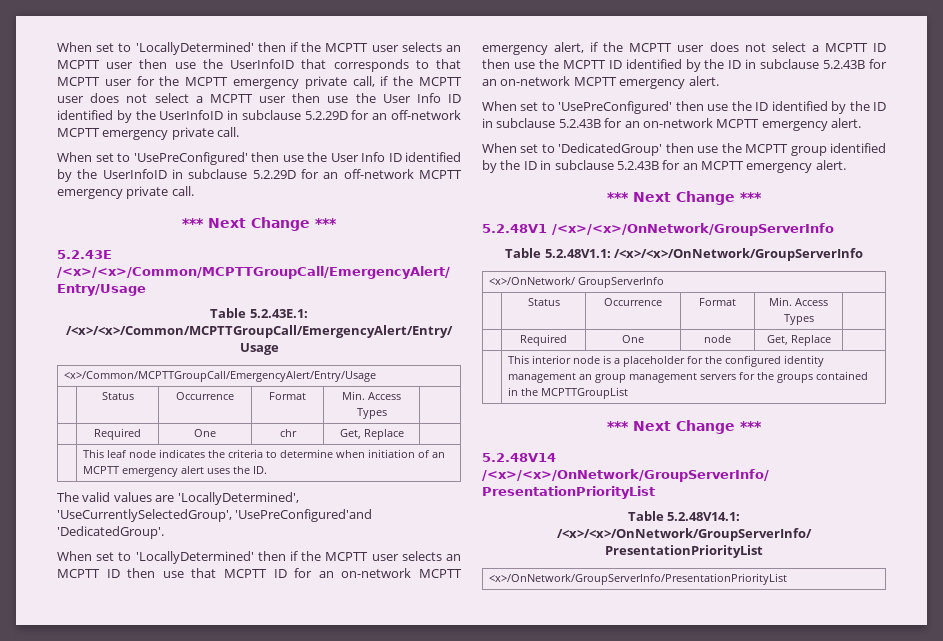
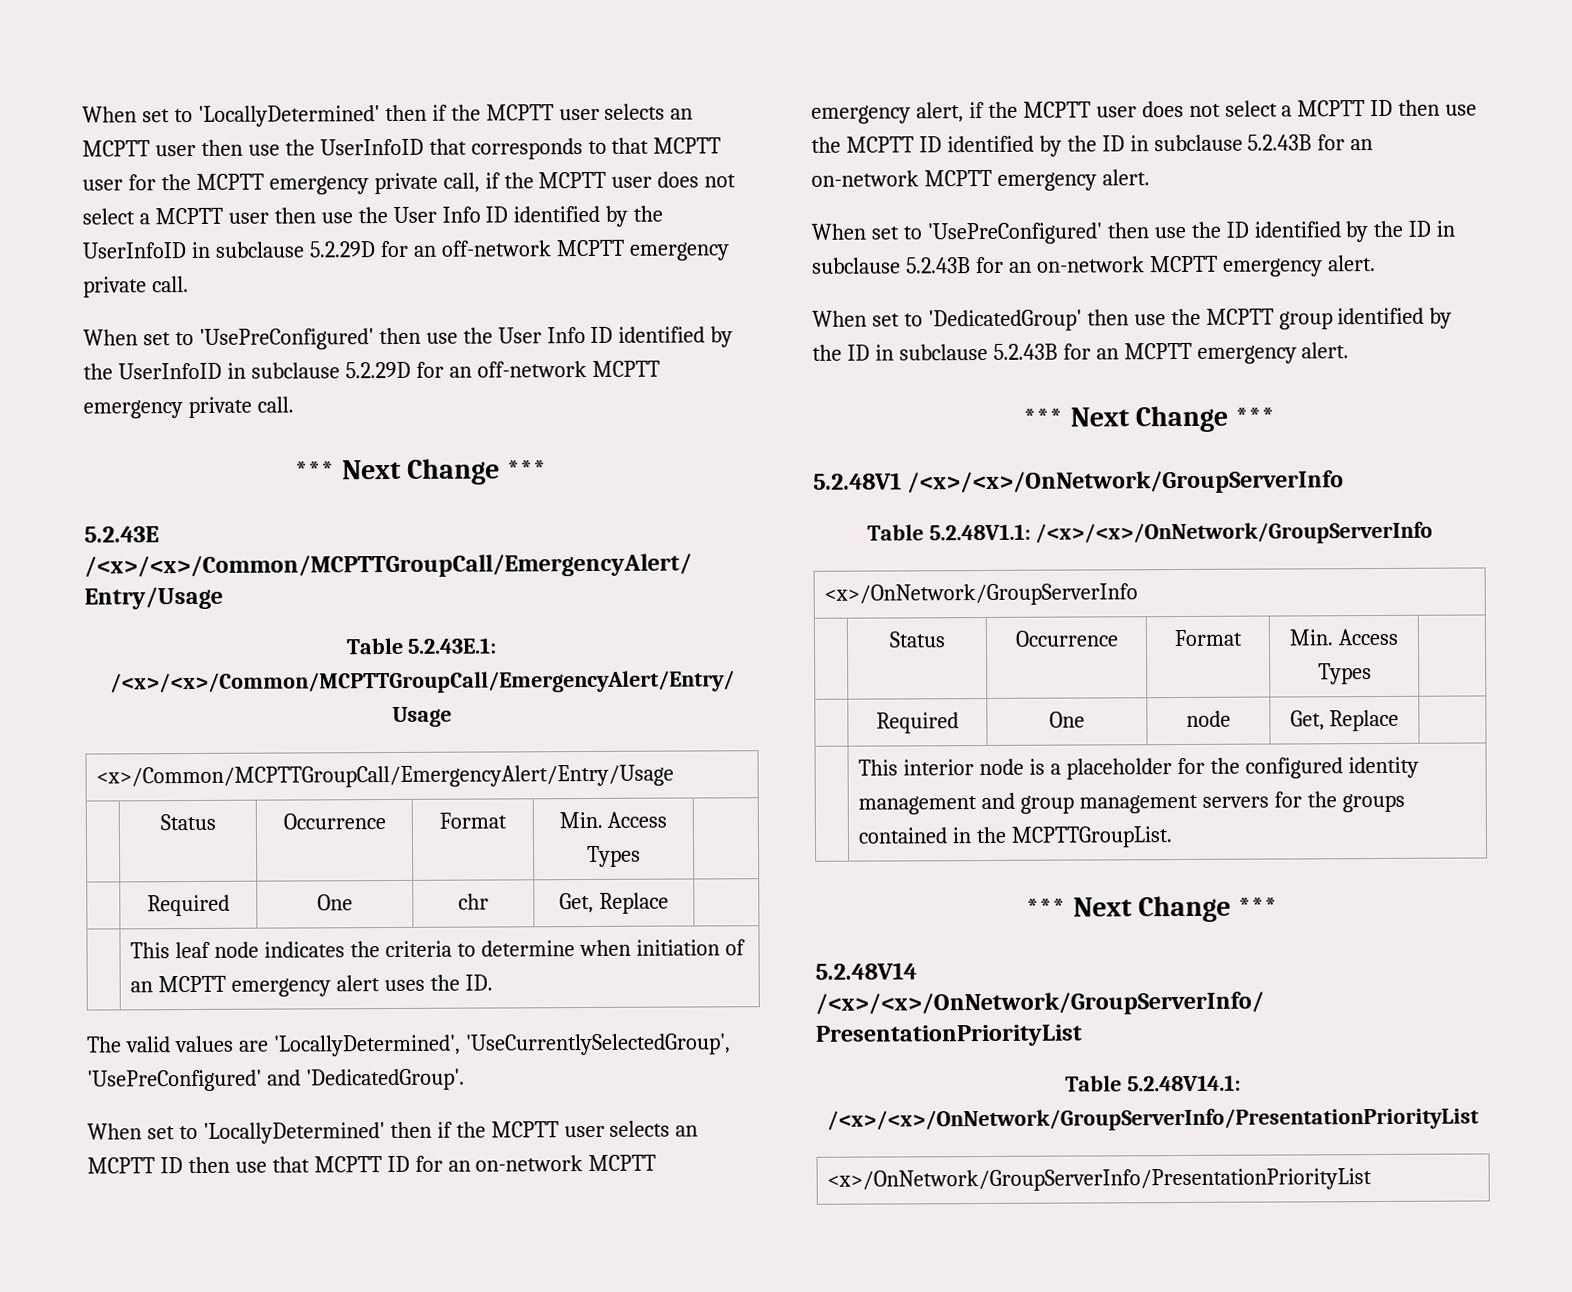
- The valid values are 'LocallyDetermined', 'UseCurrentlySelectedGroup', 'UsePreConfigured'and 'DedicatedGroup'.
+ The valid values are 'LocallyDetermined', 'UseCurrentlySelectedGroup', 'UsePreConfigured' and 'DedicatedGroup'.
- <x>/OnNetwork/ GroupServerInfo
+ <x>/OnNetwork/GroupServerInfo
- | This interior node is a placeholder for the configured identity management an group management servers for the groups contained in the MCPTTGroupList
+ | This interior node is a placeholder for the configured identity management and group management servers for the groups contained in the MCPTTGroupList.

